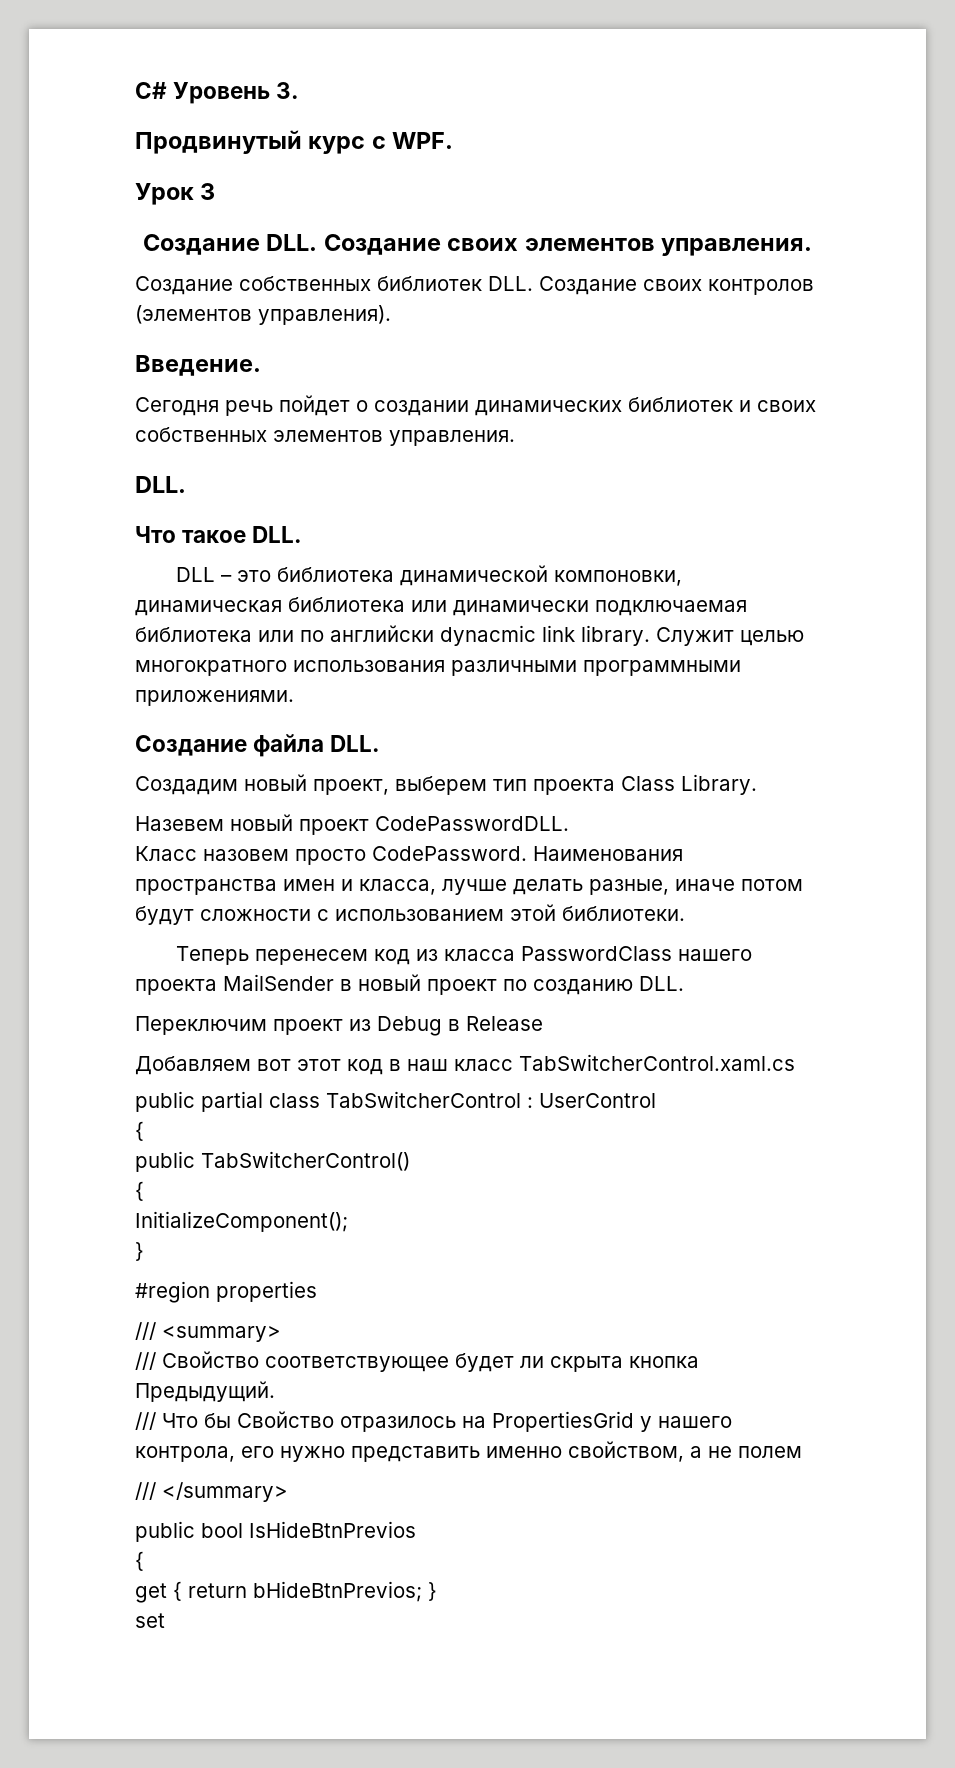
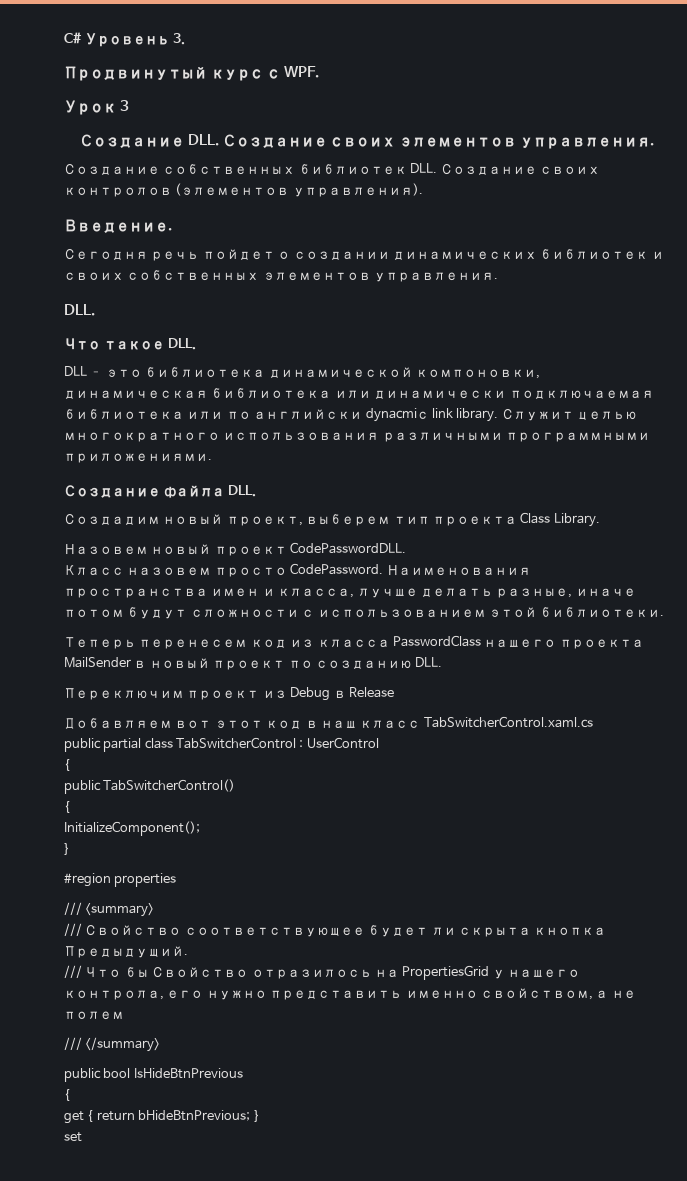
- Назевем новый проект CodePasswordDLL.
+ Назовем новый проект CodePasswordDLL.
- public bool IsHideBtnPrevios
+ public bool IsHideBtnPrevious
- get { return bHideBtnPrevios; }
+ get { return bHideBtnPrevious; }

